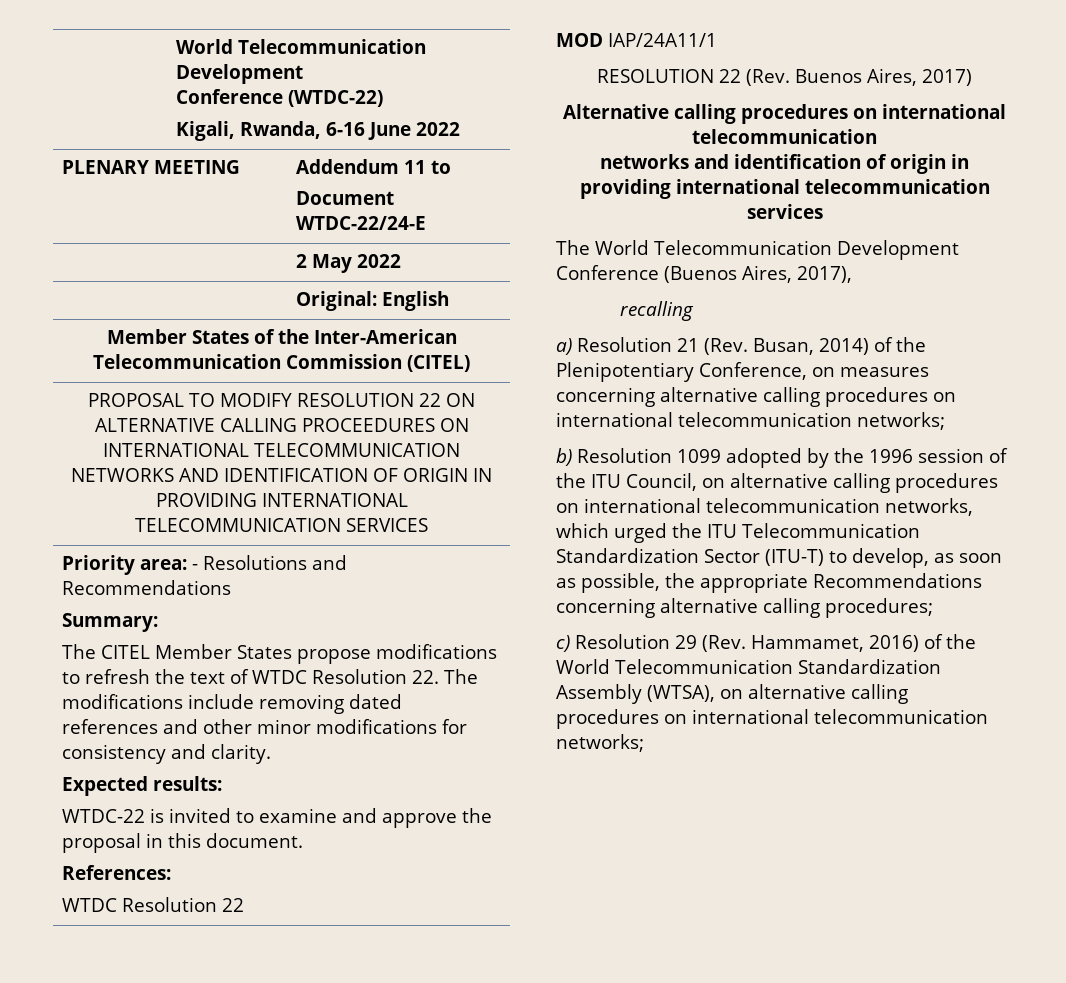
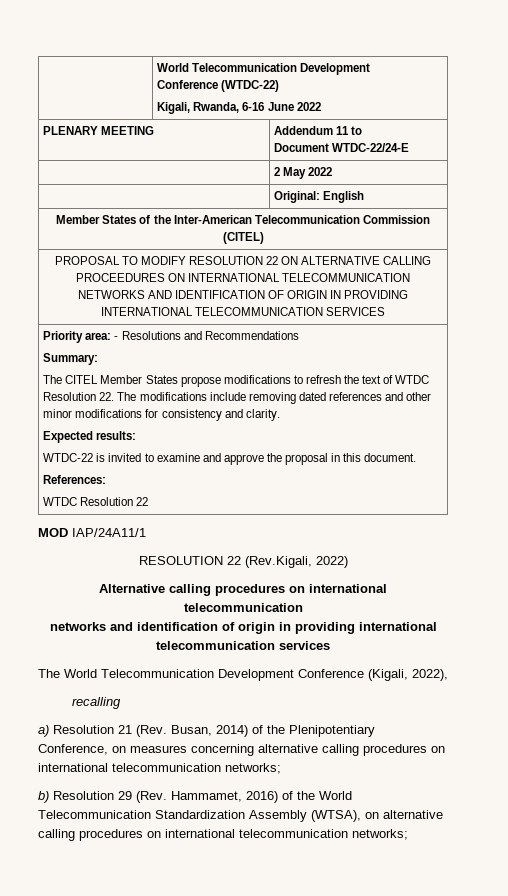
- RESOLUTION 22 (Rev. Buenos Aires, 2017)
+ RESOLUTION 22 (Rev.Kigali, 2022)
- The World Telecommunication Development Conference (Buenos Aires, 2017),
+ The World Telecommunication Development Conference (Kigali, 2022),
- b) Resolution 1099 adopted by the 1996 session of the ITU Council, on alternative calling procedures on international telecommunication networks, which urged the ITU Telecommunication Standardization Sector (ITU-T) to develop, as soon as possible, the appropriate Recommendations concerning alternative calling procedures;
- c) Resolution 29 (Rev. Hammamet, 2016) of the World Telecommunication Standardization Assembly (WTSA), on alternative calling procedures on international telecommunication networks;
+ b) Resolution 29 (Rev. Hammamet, 2016) of the World Telecommunication Standardization Assembly (WTSA), on alternative calling procedures on international telecommunication networks;

